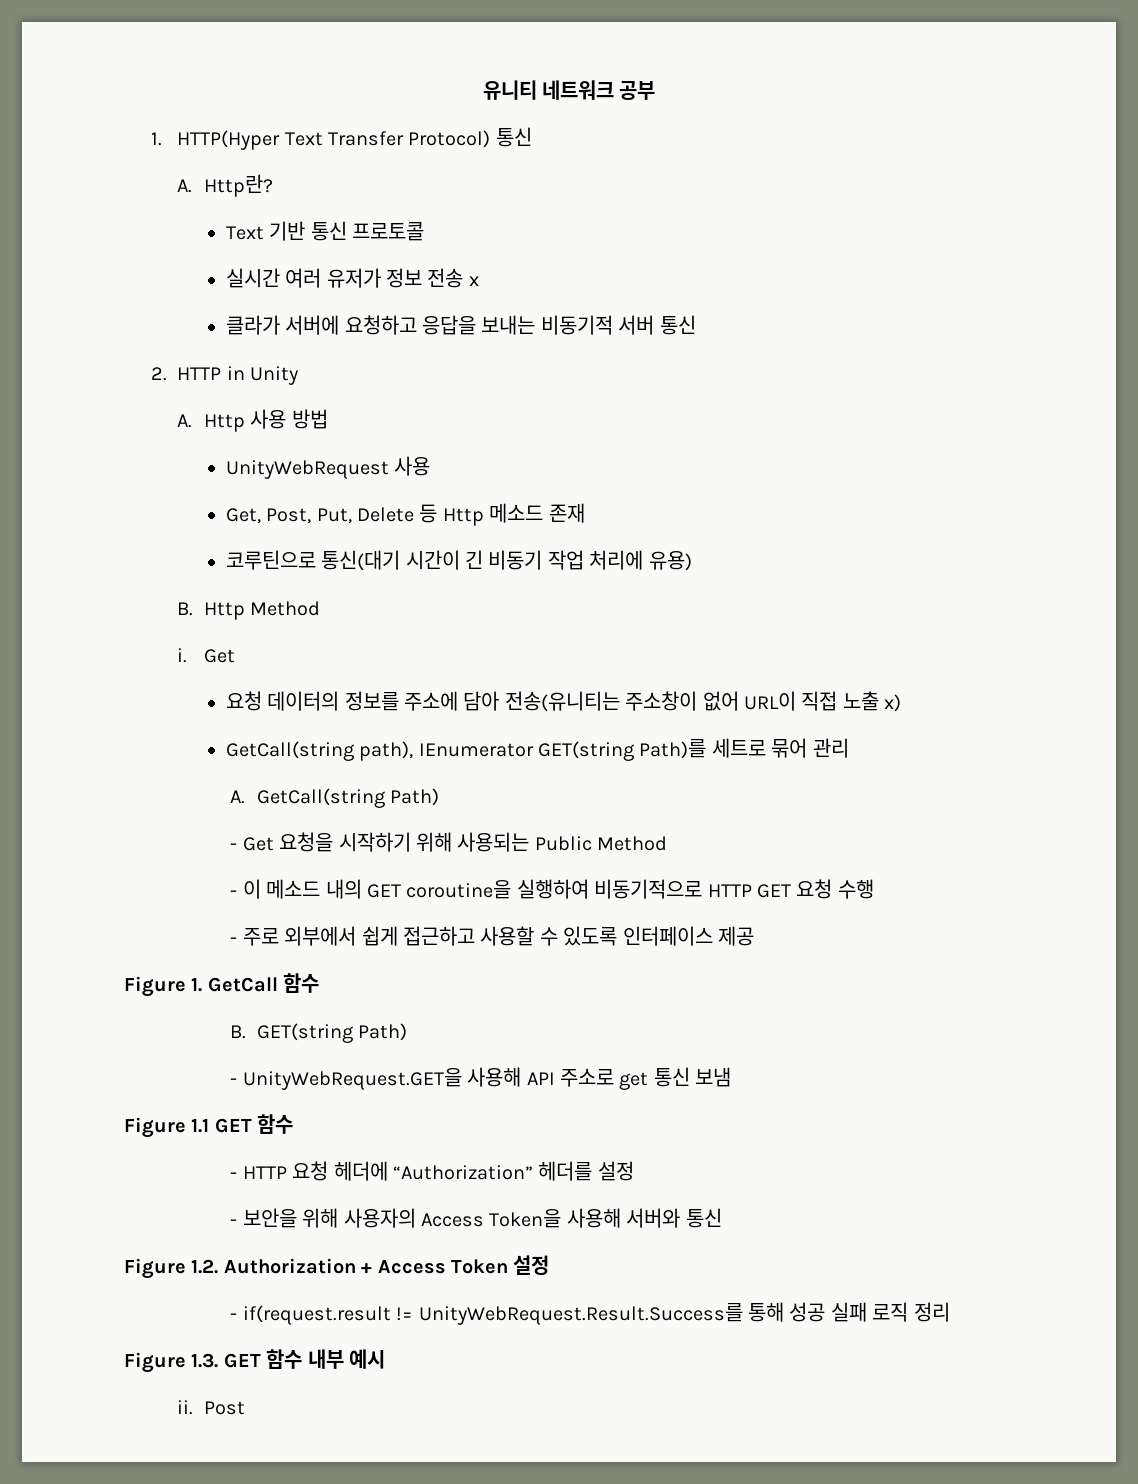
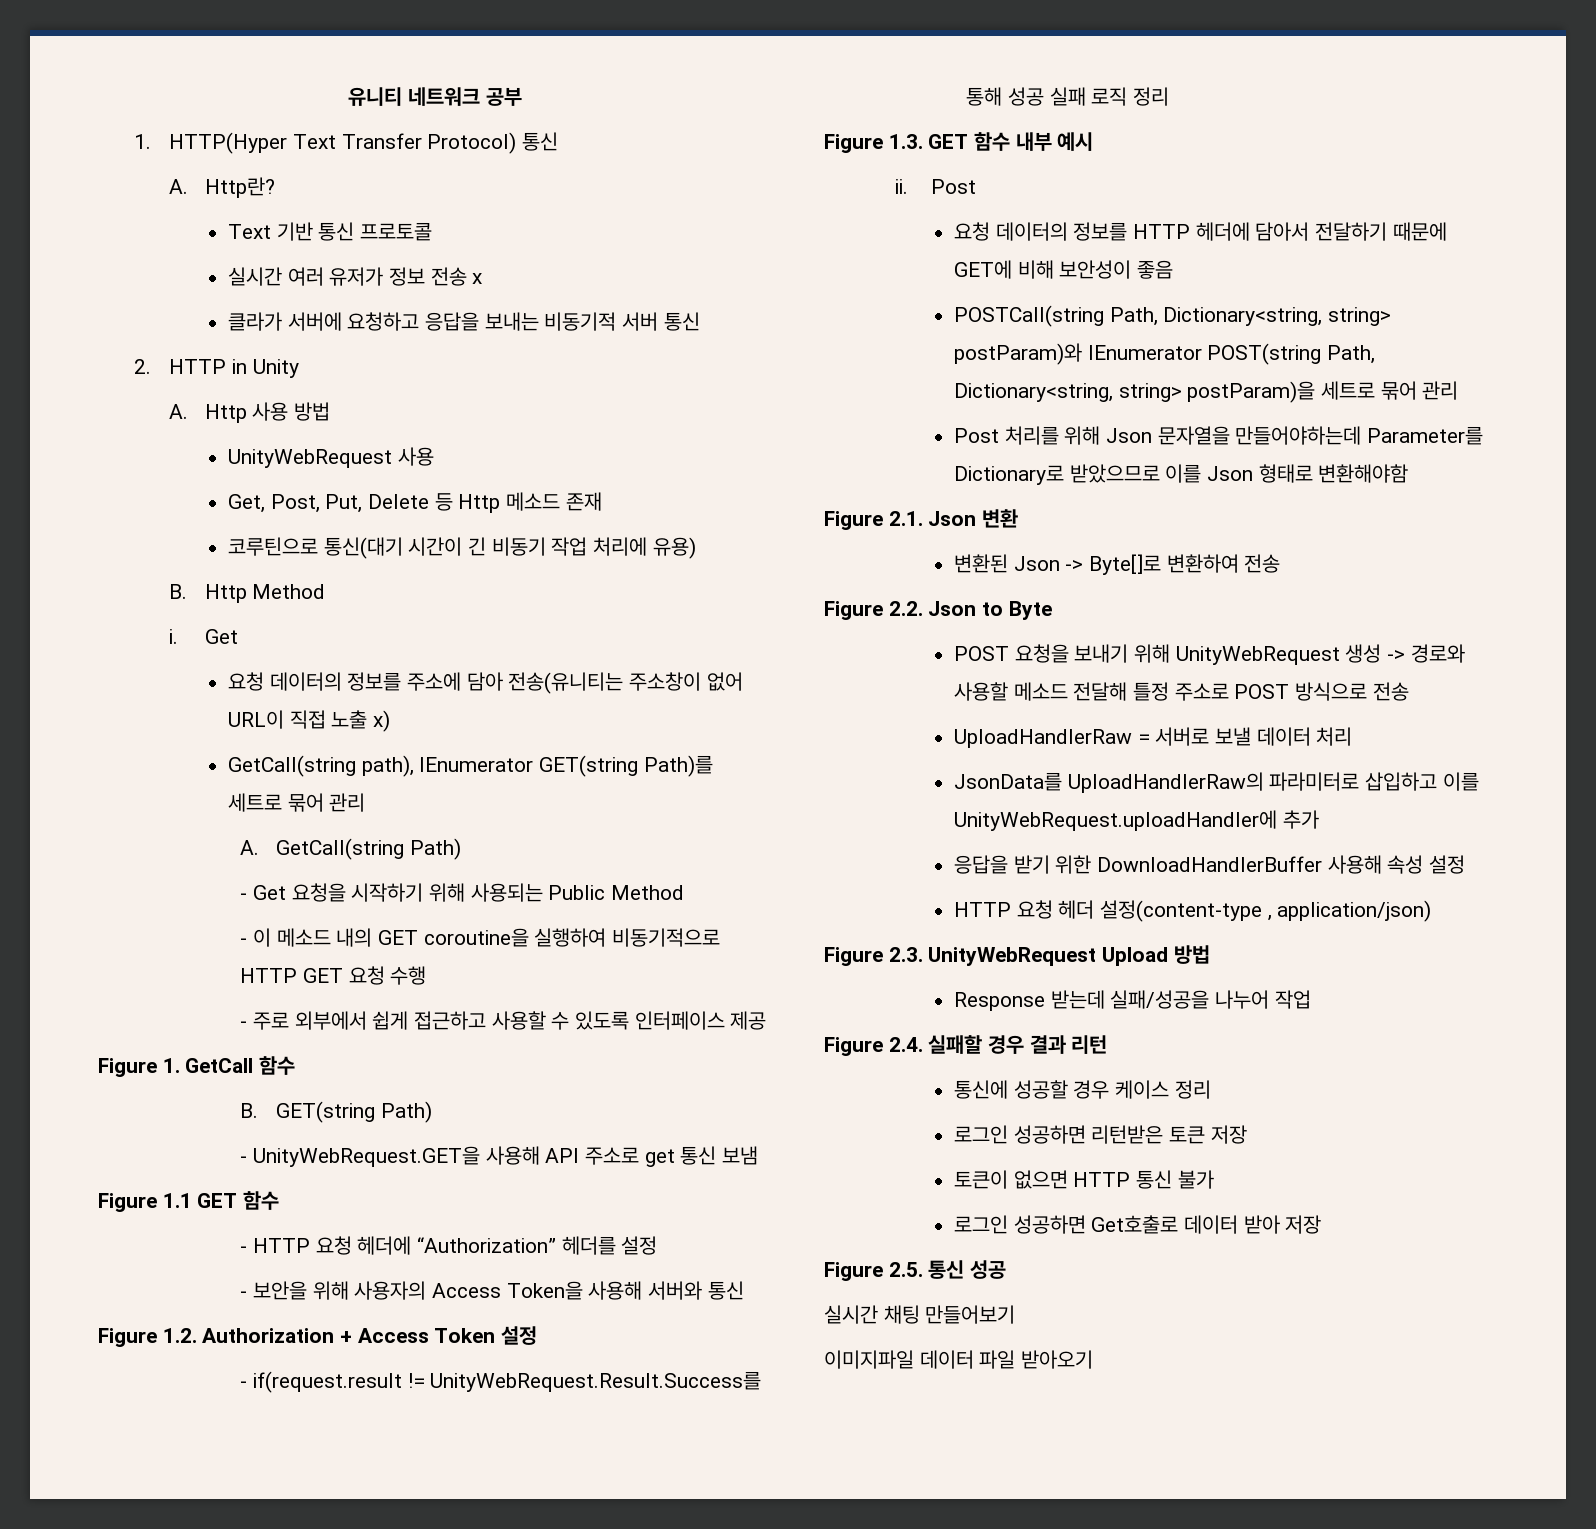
+ 요청 데이터의 정보를 HTTP 헤더에 담아서 전달하기 때문에 GET에 비해 보안성이 좋음
+ POSTCall(string Path, Dictionary<string, string> postParam)와 IEnumerator POST(string Path, Dictionary<string, string> postParam)을 세트로 묶어 관리
+ Post 처리를 위해 Json 문자열을 만들어야하는데 Parameter를 Dictionary로 받았으므로 이를 Json 형태로 변환해야함
+ Figure 2.1. Json 변환
+ 변환된 Json -> Byte[]로 변환하여 전송
+ Figure 2.2. Json to Byte
+ POST 요청을 보내기 위해 UnityWebRequest 생성 -> 경로와 사용할 메소드 전달해 틀정 주소로 POST 방식으로 전송
+ UploadHandlerRaw = 서버로 보낼 데이터 처리
+ JsonData를 UploadHandlerRaw의 파라미터로 삽입하고 이를 UnityWebRequest.uploadHandler에 추가
+ 응답을 받기 위한 DownloadHandlerBuffer 사용해 속성 설정
+ HTTP 요청 헤더 설정(content-type , application/json)
+ Figure 2.3. UnityWebRequest Upload 방법
+ Response 받는데 실패/성공을 나누어 작업
+ Figure 2.4. 실패할 경우 결과 리턴
+ 통신에 성공할 경우 케이스 정리
+ 로그인 성공하면 리턴받은 토큰 저장
+ 토큰이 없으면 HTTP 통신 불가
+ 로그인 성공하면 Get호출로 데이터 받아 저장
+ Figure 2.5. 통신 성공
+ 실시간 채팅 만들어보기
+ 이미지파일 데이터 파일 받아오기

